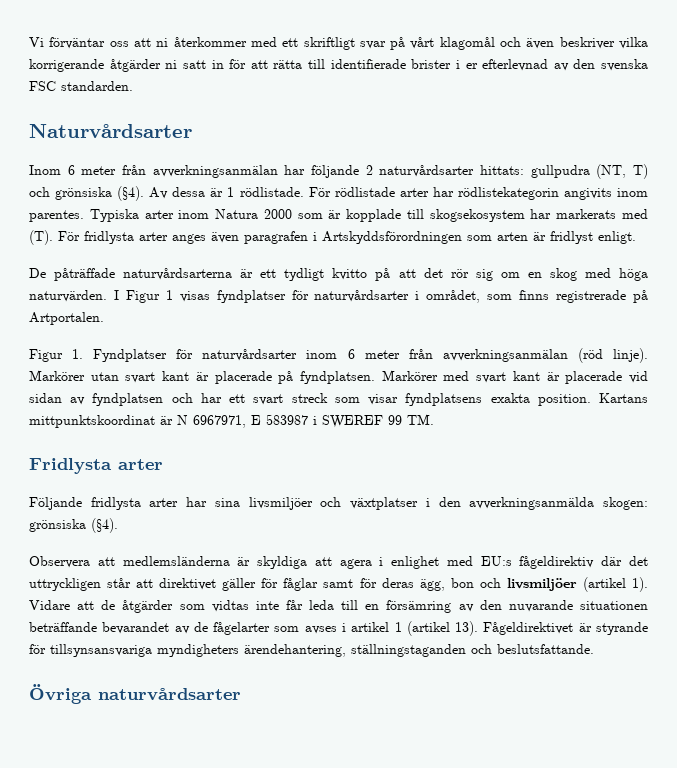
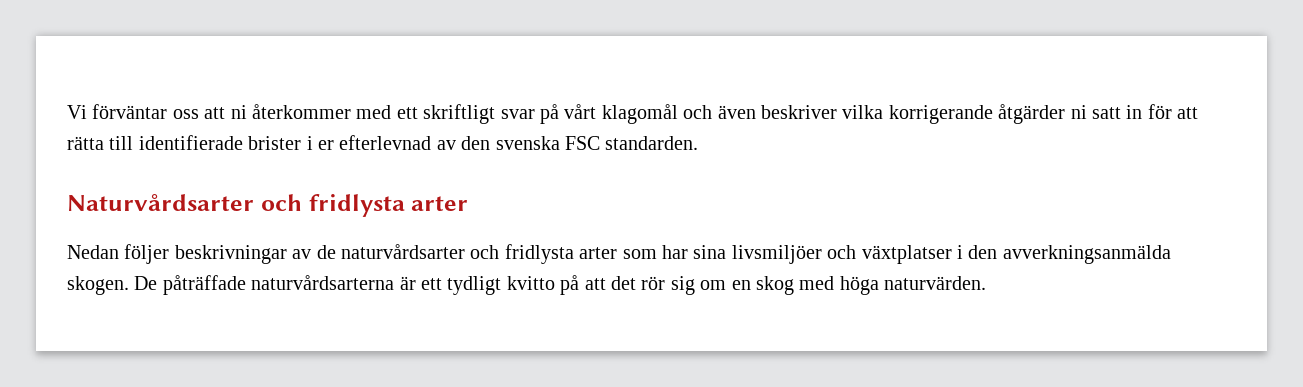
- Naturvårdsarter
- Inom 6 meter från avverkningsanmälan har följande 2 naturvårdsarter hittats: gullpudra (NT, T) och grönsiska (§4). Av dessa är 1 rödlistade. För rödlistade arter har rödlistekategorin angivits inom parentes. Typiska arter inom Natura 2000 som är kopplade till skogsekosystem har markerats med (T). För fridlysta arter anges även paragrafen i Artskyddsförordningen som arten är fridlyst enligt.
- De påträffade naturvårdsarterna är ett tydligt kvitto på att det rör sig om en skog med höga naturvärden. I Figur 1 visas fyndplatser för naturvårdsarter i området, som finns registrerade på Artportalen.
- Figur 1. Fyndplatser för naturvårdsarter inom 6 meter från avverkningsanmälan (röd linje). Markörer utan svart kant är placerade på fyndplatsen. Markörer med svart kant är placerade vid sidan av fyndplatsen och har ett svart streck som visar fyndplatsens exakta position. Kartans mittpunktskoordinat är N 6967971, E 583987 i SWEREF 99 TM.
- Fridlysta arter
- Följande fridlysta arter har sina livsmiljöer och växtplatser i den avverkningsanmälda skogen: grönsiska (§4).
- Observera att medlemsländerna är skyldiga att agera i enlighet med EU:s fågeldirektiv där det uttryckligen står att direktivet gäller för fåglar samt för deras ägg, bon och livsmiljöer (artikel 1). Vidare att de åtgärder som vidtas inte får leda till en försämring av den nuvarande situationen beträffande bevarandet av de fågelarter som avses i artikel 1 (artikel 13). Fågeldirektivet är styrande för tillsynsansvariga myndigheters ärendehantering, ställningstaganden och beslutsfattande.
- Övriga naturvårdsarter
+ Naturvårdsarter och fridlysta arter
+ Nedan följer beskrivningar av de naturvårdsarter och fridlysta arter som har sina livsmiljöer och växtplatser i den avverkningsanmälda skogen. De påträffade naturvårdsarterna är ett tydligt kvitto på att det rör sig om en skog med höga naturvärden.

